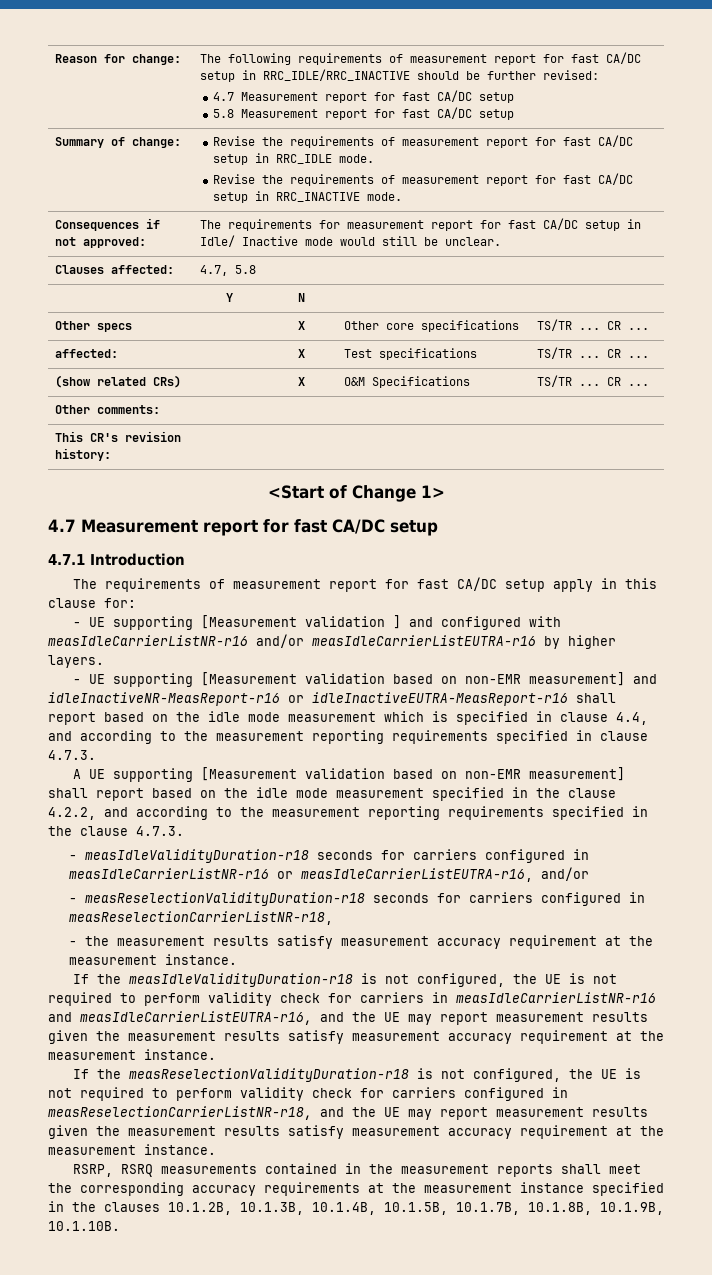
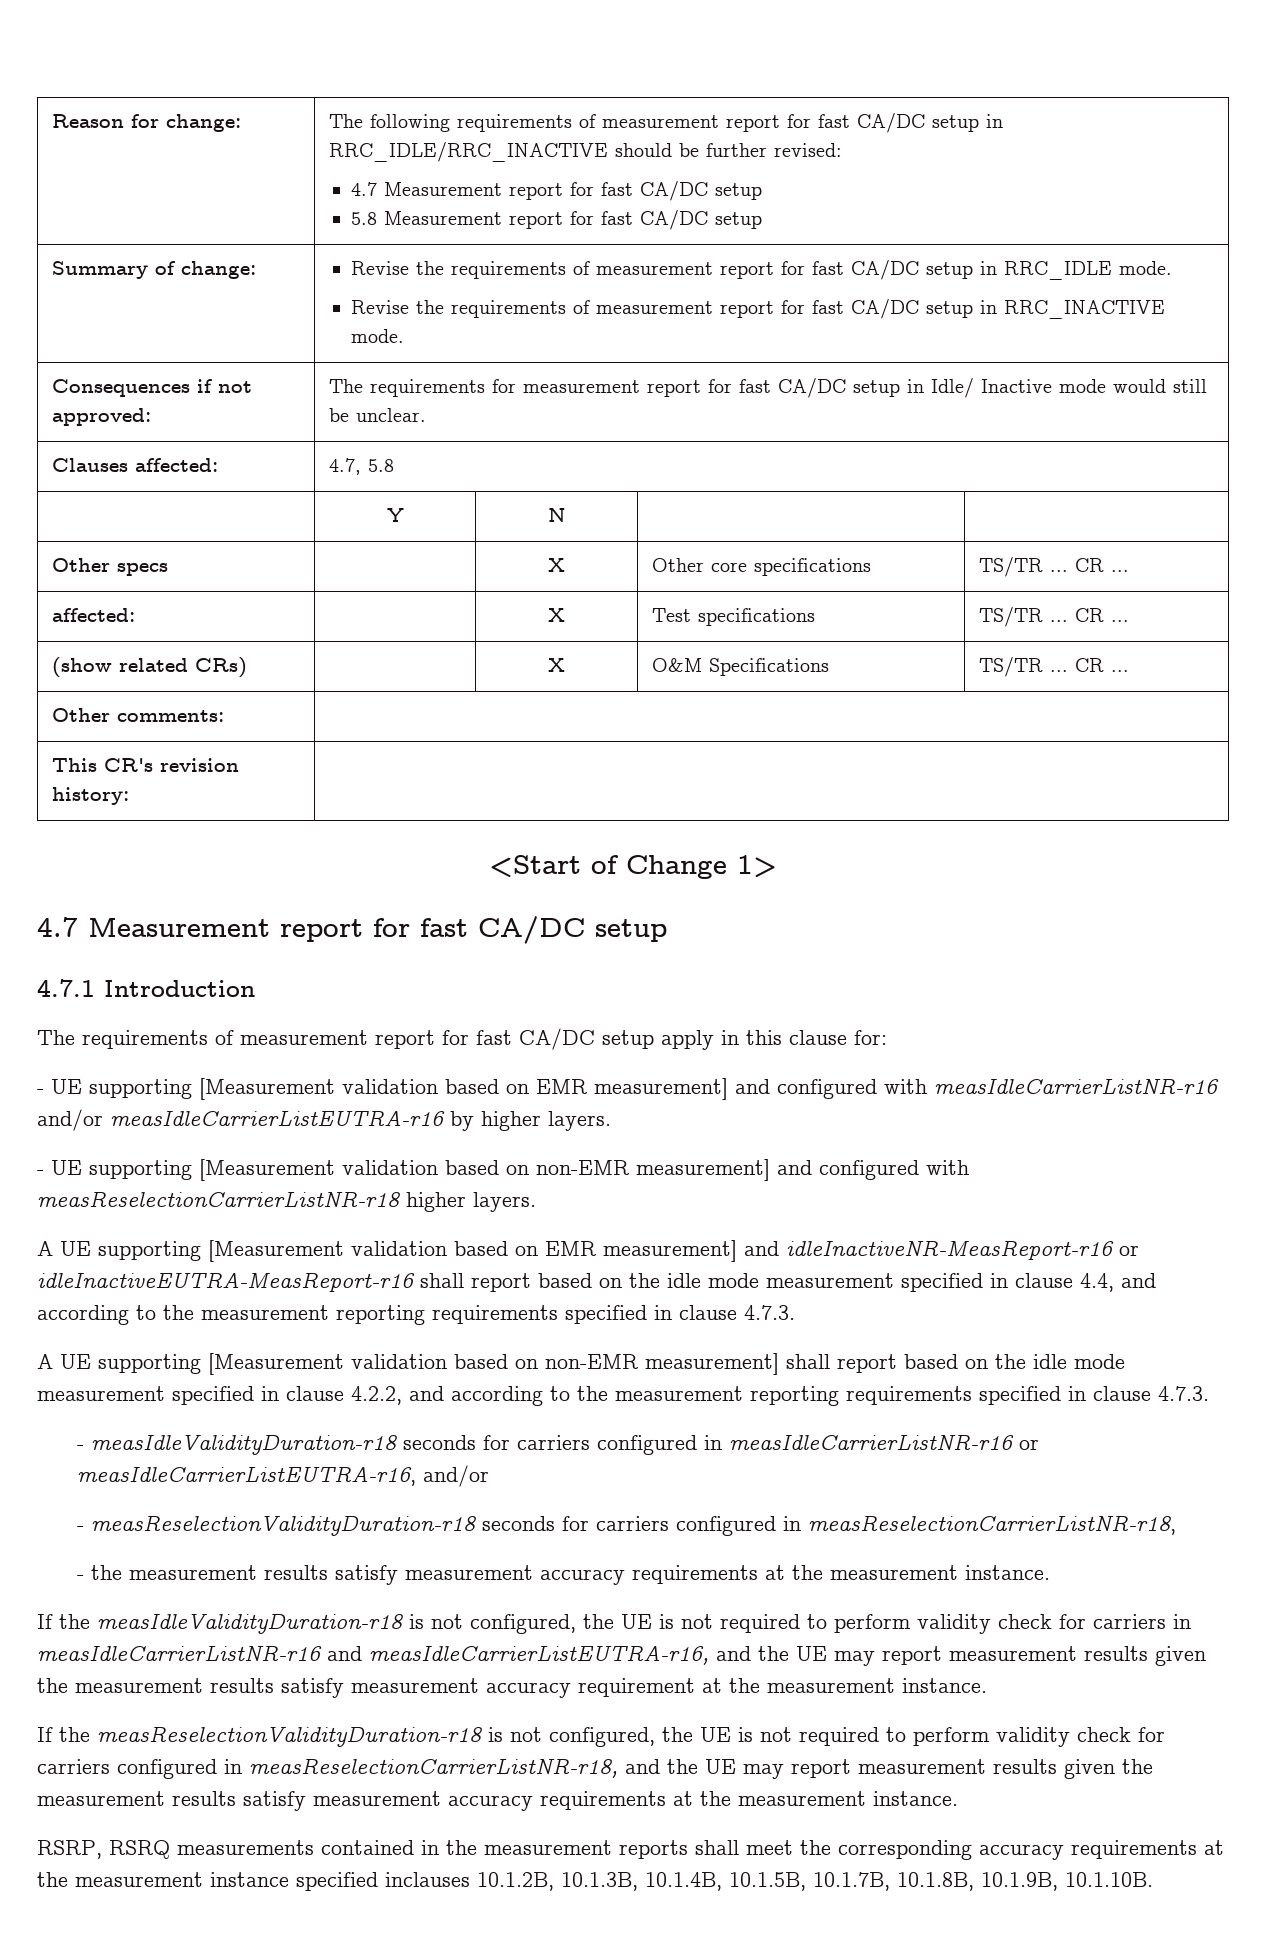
- - UE supporting [Measurement validation ] and configured with measIdleCarrierListNR-r16 and/or measIdleCarrierListEUTRA-r16 by higher layers.
+ - UE supporting [Measurement validation based on EMR measurement] and configured with measIdleCarrierListNR-r16 and/or measIdleCarrierListEUTRA-r16 by higher layers.
- - UE supporting [Measurement validation based on non-EMR measurement] and idleInactiveNR-MeasReport-r16 or idleInactiveEUTRA-MeasReport-r16 shall report based on the idle mode measurement which is specified in clause 4.4, and according to the measurement reporting requirements specified in clause 4.7.3.
+ - UE supporting [Measurement validation based on non-EMR measurement] and configured with measReselectionCarrierListNR-r18 higher layers.
+ A UE supporting [Measurement validation based on EMR measurement] and idleInactiveNR-MeasReport-r16 or idleInactiveEUTRA-MeasReport-r16 shall report based on the idle mode measurement specified in clause 4.4, and according to the measurement reporting requirements specified in clause 4.7.3.
- A UE supporting [Measurement validation based on non-EMR measurement] shall report based on the idle mode measurement specified in the clause 4.2.2, and according to the measurement reporting requirements specified in the clause 4.7.3.
+ A UE supporting [Measurement validation based on non-EMR measurement] shall report based on the idle mode measurement specified in clause 4.2.2, and according to the measurement reporting requirements specified in clause 4.7.3.
- - the measurement results satisfy measurement accuracy requirement at the measurement instance.
+ - the measurement results satisfy measurement accuracy requirements at the measurement instance.
- If the measReselectionValidityDuration-r18 is not configured, the UE is not required to perform validity check for carriers configured in measReselectionCarrierListNR-r18, and the UE may report measurement results given the measurement results satisfy measurement accuracy requirement at the measurement instance.
+ If the measReselectionValidityDuration-r18 is not configured, the UE is not required to perform validity check for carriers configured in measReselectionCarrierListNR-r18, and the UE may report measurement results given the measurement results satisfy measurement accuracy requirements at the measurement instance.
- RSRP, RSRQ measurements contained in the measurement reports shall meet the corresponding accuracy requirements at the measurement instance specified in the clauses 10.1.2B, 10.1.3B, 10.1.4B, 10.1.5B, 10.1.7B, 10.1.8B, 10.1.9B, 10.1.10B.
+ RSRP, RSRQ measurements contained in the measurement reports shall meet the corresponding accuracy requirements at the measurement instance specified inclauses 10.1.2B, 10.1.3B, 10.1.4B, 10.1.5B, 10.1.7B, 10.1.8B, 10.1.9B, 10.1.10B.

